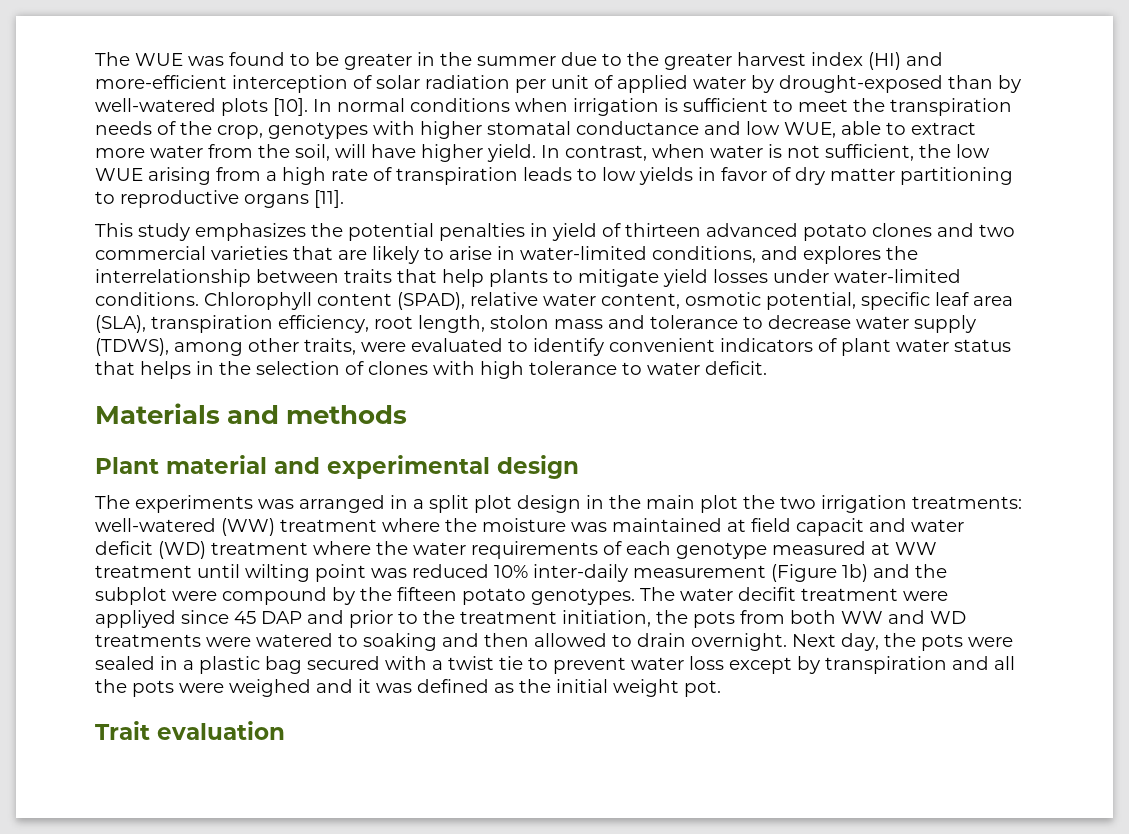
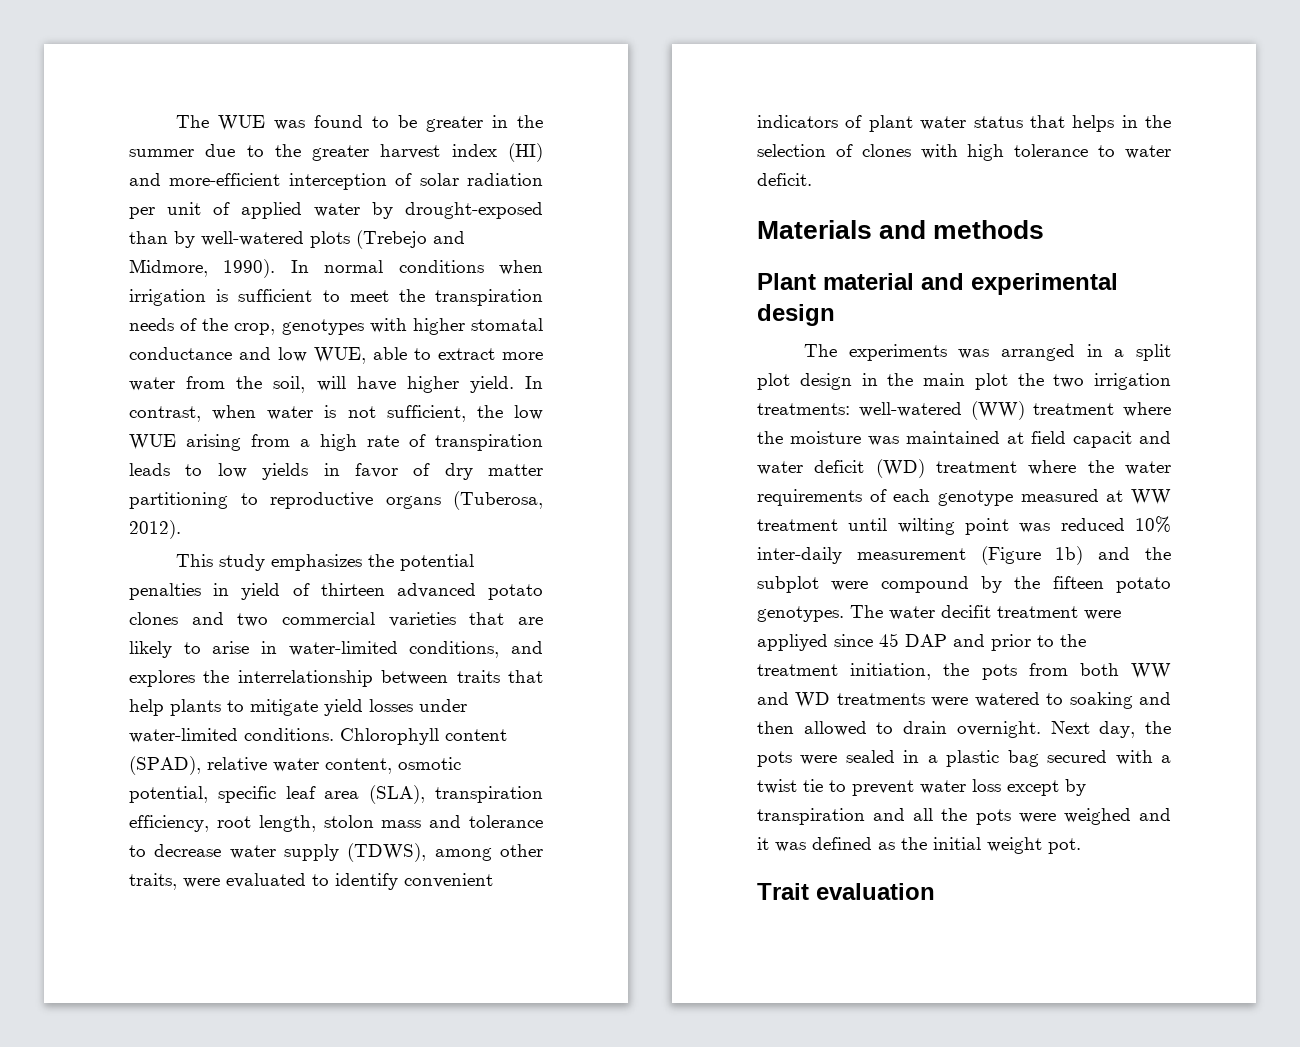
- The WUE was found to be greater in the summer due to the greater harvest index (HI) and more-efficient interception of solar radiation per unit of applied water by drought-exposed than by well-watered plots [10].
+ The WUE was found to be greater in the summer due to the greater harvest index (HI) and more-efficient interception of solar radiation per unit of applied water by drought-exposed than by well-watered plots (Trebejo and Midmore, 1990).
- In contrast, when water is not sufficient, the low WUE arising from a high rate of transpiration leads to low yields in favor of dry matter partitioning to reproductive organs [11].
+ In contrast, when water is not sufficient, the low WUE arising from a high rate of transpiration leads to low yields in favor of dry matter partitioning to reproductive organs (Tuberosa, 2012).

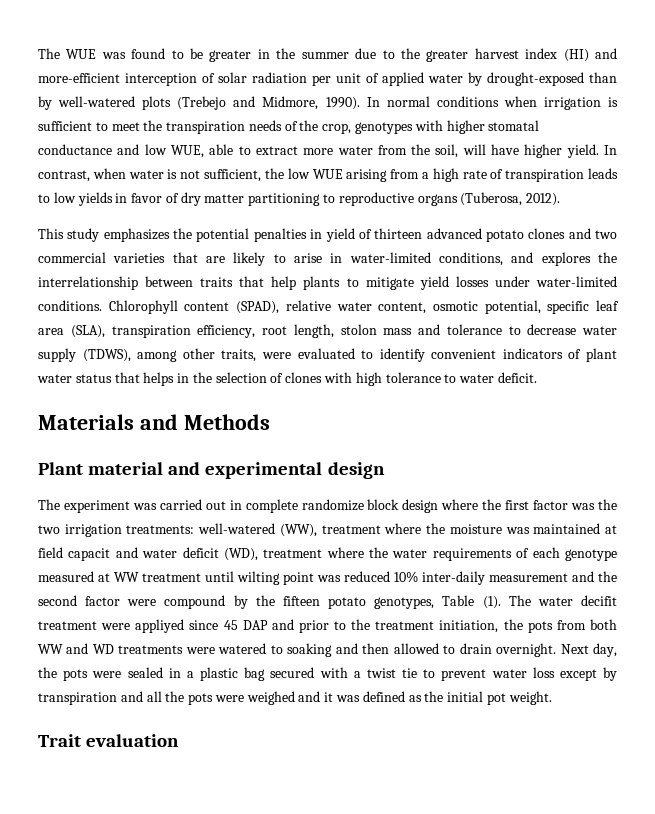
- Materials and methods
+ Materials and Methods
- The experiments was arranged in a split plot design in the main plot the two irrigation treatments: well-watered (WW) treatment where the moisture was maintained at field capacit and water deficit (WD) treatment where the water requirements of each genotype measured at WW treatment until wilting point was reduced 10% inter-daily measurement (Figure 1b) and the subplot were compound by the fifteen potato genotypes.
+ The experiment was carried out in complete randomize block design where the first factor was the two irrigation treatments: well-watered (WW), treatment where the moisture was maintained at field capacit and water deficit (WD), treatment where the water requirements of each genotype measured at WW treatment until wilting point was reduced 10% inter-daily measurement and the second factor were compound by the fifteen potato genotypes, Table (1).
- Next day, the pots were sealed in a plastic bag secured with a twist tie to prevent water loss except by transpiration and all the pots were weighed and it was defined as the initial weight pot.
+ Next day, the pots were sealed in a plastic bag secured with a twist tie to prevent water loss except by transpiration and all the pots were weighed and it was defined as the initial pot weight.

